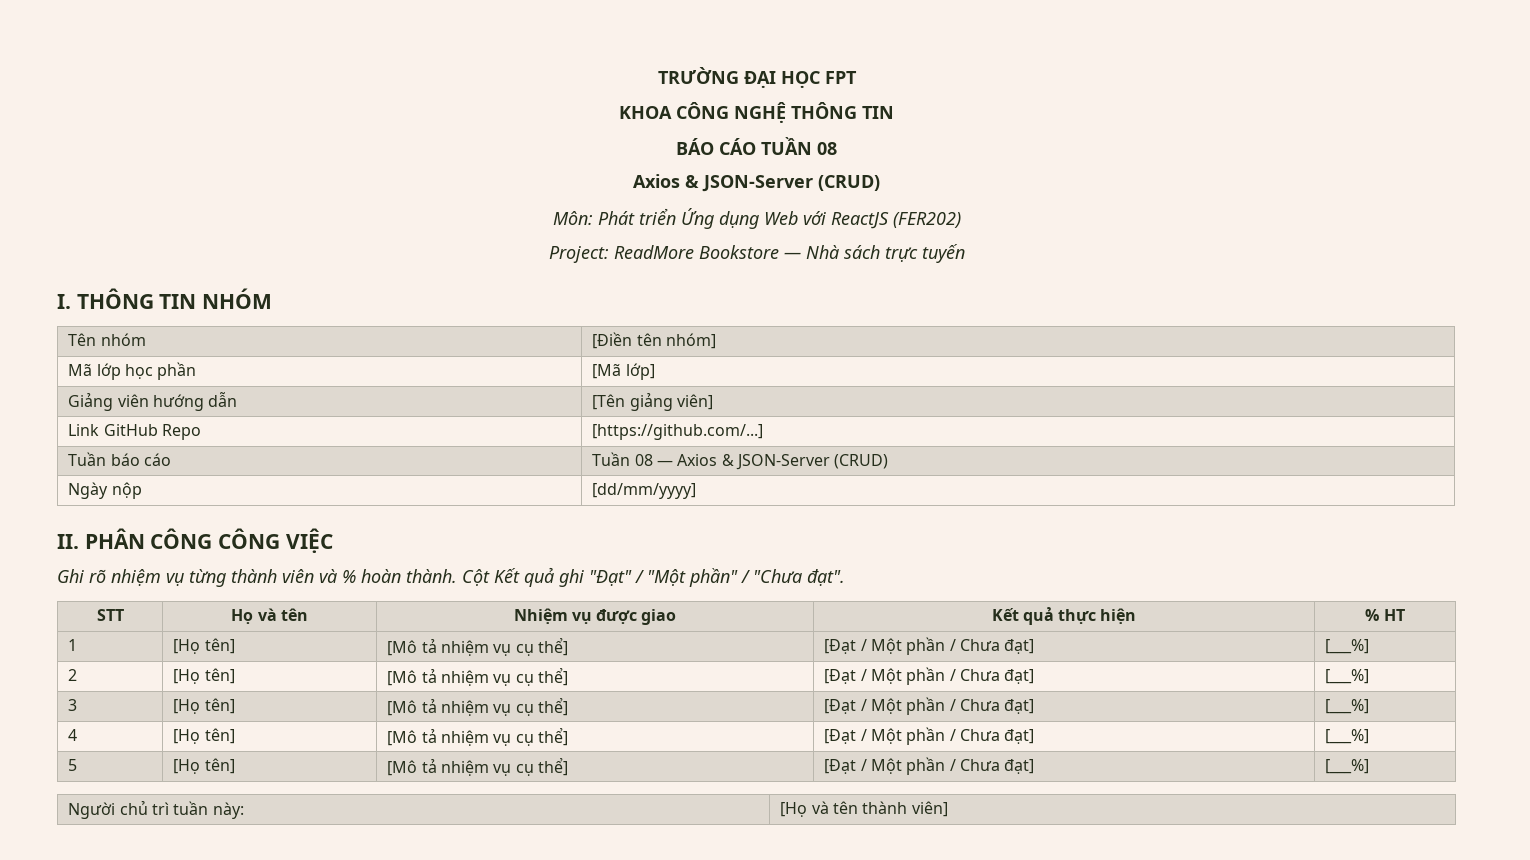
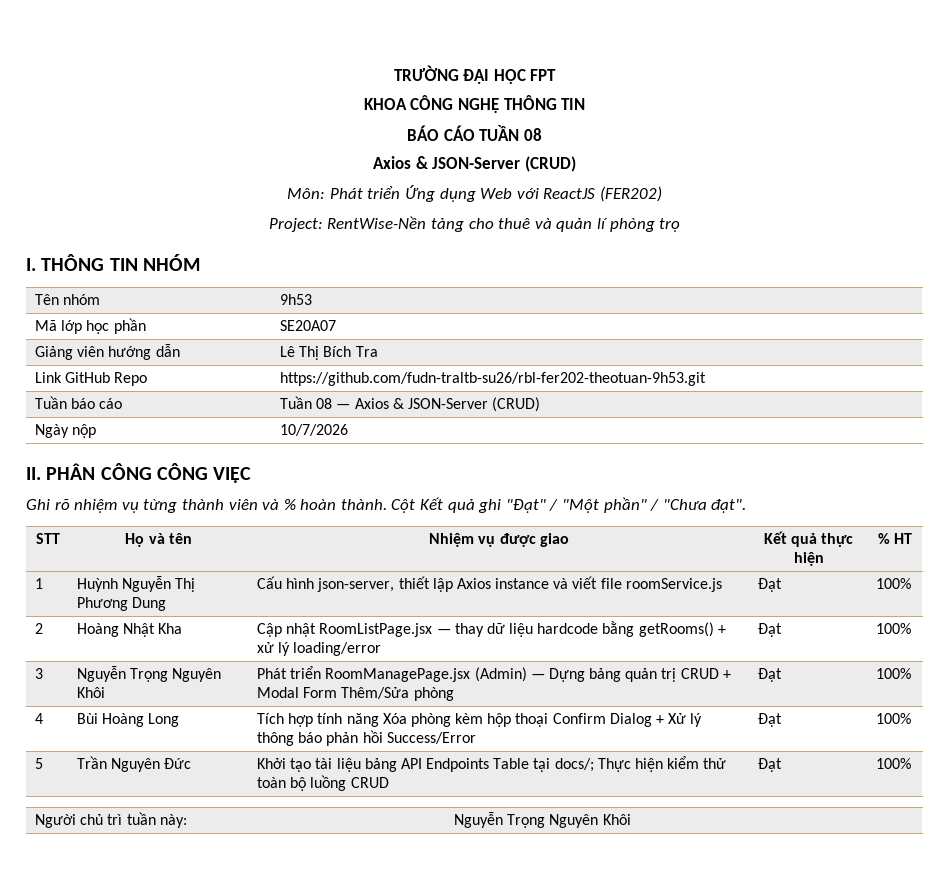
- Project: ReadMore Bookstore — Nhà sách trực tuyến
+ Project: RentWise-Nền tảng cho thuê và quản lí phòng trọ
- Tên nhóm | [Điền tên nhóm]
+ Tên nhóm | 9h53
- Mã lớp học phần | [Mã lớp]
+ Mã lớp học phần | SE20A07
- Giảng viên hướng dẫn | [Tên giảng viên]
+ Giảng viên hướng dẫn | Lê Thị Bích Tra
- Link GitHub Repo | [https://github.com/...]
+ Link GitHub Repo | https://github.com/fudn-traltb-su26/rbl-fer202-theotuan-9h53.git
- Ngày nộp | [dd/mm/yyyy]
+ Ngày nộp | 10/7/2026
- 1 | [Họ tên] | [Mô tả nhiệm vụ cụ thể] | [Đạt / Một phần / Chưa đạt] | [___%]
- 2 | [Họ tên] | [Mô tả nhiệm vụ cụ thể] | [Đạt / Một phần / Chưa đạt] | [___%]
- 3 | [Họ tên] | [Mô tả nhiệm vụ cụ thể] | [Đạt / Một phần / Chưa đạt] | [___%]
- 4 | [Họ tên] | [Mô tả nhiệm vụ cụ thể] | [Đạt / Một phần / Chưa đạt] | [___%]
- 5 | [Họ tên] | [Mô tả nhiệm vụ cụ thể] | [Đạt / Một phần / Chưa đạt] | [___%]
+ 1 | Huỳnh Nguyễn Thị Phương Dung | Cấu hình json-server, thiết lập Axios instance và viết file roomService.js | Đạt | 100%
+ 2 | Hoàng Nhật Kha | Cập nhật RoomListPage.jsx — thay dữ liệu hardcode bằng getRooms() + xử lý loading/error | Đạt | 100%
+ 3 | Nguyễn Trọng Nguyên Khôi | Phát triển RoomManagePage.jsx (Admin) — Dựng bảng quản trị CRUD + Modal Form Thêm/Sửa phòng | Đạt | 100%
+ 4 | Bùi Hoàng Long | Tích hợp tính năng Xóa phòng kèm hộp thoại Confirm Dialog + Xử lý thông báo phản hồi Success/Error | Đạt | 100%
+ 5 | Trần Nguyên Đức | Khởi tạo tài liệu bảng API Endpoints Table tại docs/; Thực hiện kiểm thử toàn bộ luồng CRUD | Đạt | 100%
- Người chủ trì tuần này: | [Họ và tên thành viên]
+ Người chủ trì tuần này: | Nguyễn Trọng Nguyên Khôi

